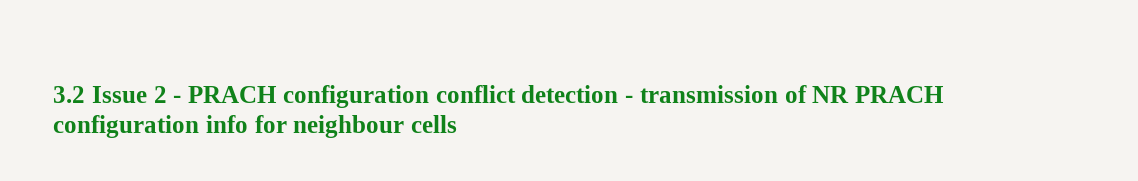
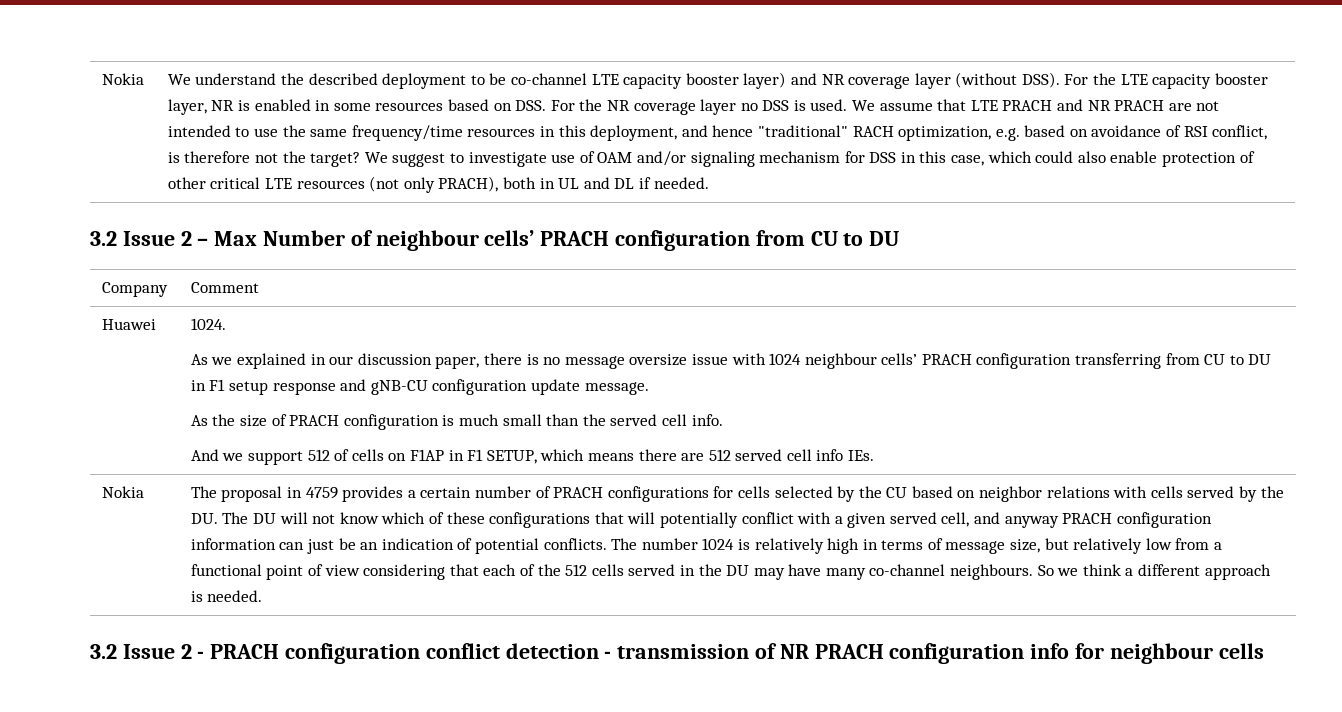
+ Nokia | We understand the described deployment to be co-channel LTE capacity booster layer) and NR coverage layer (without DSS). For the LTE capacity booster layer, NR is enabled in some resources based on DSS. For the NR coverage layer no DSS is used. We assume that LTE PRACH and NR PRACH are not intended to use the same frequency/time resources in this deployment, and hence "traditional" RACH optimization, e.g. based on avoidance of RSI conflict, is therefore not the target? We suggest to investigate use of OAM and/or signaling mechanism for DSS in this case, which could also enable protection of other critical LTE resources (not only PRACH), both in UL and DL if needed.
+ 3.2 Issue 2 – Max Number of neighbour cells’ PRACH configuration from CU to DU
+ Company | Comment
+ Huawei | 1024.
+ As we explained in our discussion paper, there is no message oversize issue with 1024 neighbour cells’ PRACH configuration transferring from CU to DU in F1 setup response and gNB-CU configuration update message.
+ As the size of PRACH configuration is much small than the served cell info.
+ And we support 512 of cells on F1AP in F1 SETUP, which means there are 512 served cell info IEs.
+ Nokia | The proposal in 4759 provides a certain number of PRACH configurations for cells selected by the CU based on neighbor relations with cells served by the DU. The DU will not know which of these configurations that will potentially conflict with a given served cell, and anyway PRACH configuration information can just be an indication of potential conflicts. The number 1024 is relatively high in terms of message size, but relatively low from a functional point of view considering that each of the 512 cells served in the DU may have many co-channel neighbours. So we think a different approach is needed.

